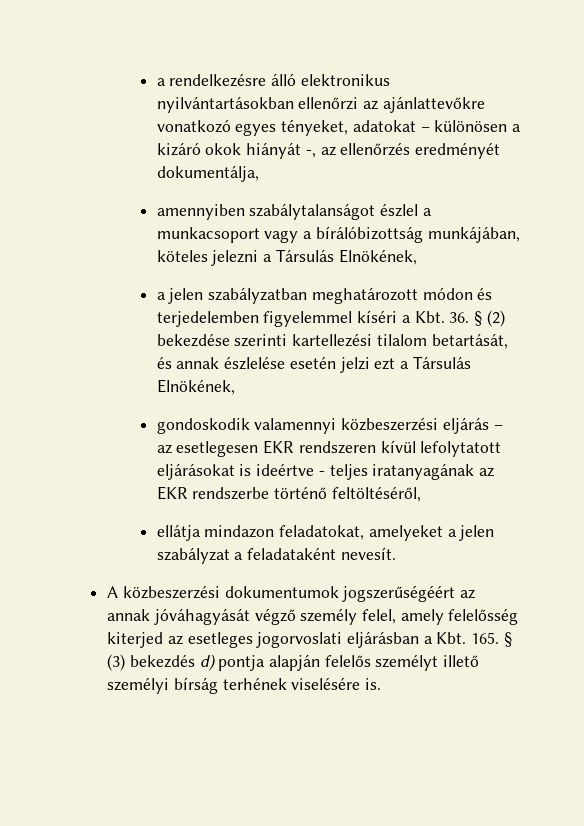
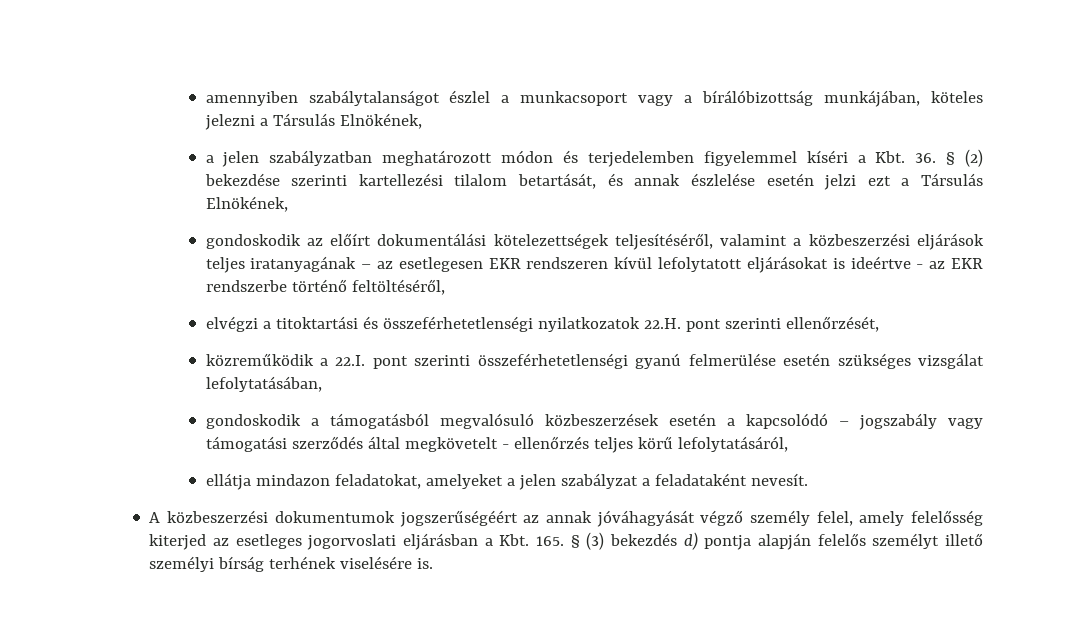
- a rendelkezésre álló elektronikus nyilvántartásokban ellenőrzi az ajánlattevőkre vonatkozó egyes tényeket, adatokat – különösen a kizáró okok hiányát -, az ellenőrzés eredményét dokumentálja,
- gondoskodik valamennyi közbeszerzési eljárás – az esetlegesen EKR rendszeren kívül lefolytatott eljárásokat is ideértve - teljes iratanyagának az EKR rendszerbe történő feltöltéséről,
+ gondoskodik az előírt dokumentálási kötelezettségek teljesítéséről, valamint a közbeszerzési eljárások teljes iratanyagának – az esetlegesen EKR rendszeren kívül lefolytatott eljárásokat is ideértve - az EKR rendszerbe történő feltöltéséről,
+ elvégzi a titoktartási és összeférhetetlenségi nyilatkozatok 22.H. pont szerinti ellenőrzését,
+ közreműködik a 22.I. pont szerinti összeférhetetlenségi gyanú felmerülése esetén szükséges vizsgálat lefolytatásában,
+ gondoskodik a támogatásból megvalósuló közbeszerzések esetén a kapcsolódó – jogszabály vagy támogatási szerződés által megkövetelt - ellenőrzés teljes körű lefolytatásáról,

